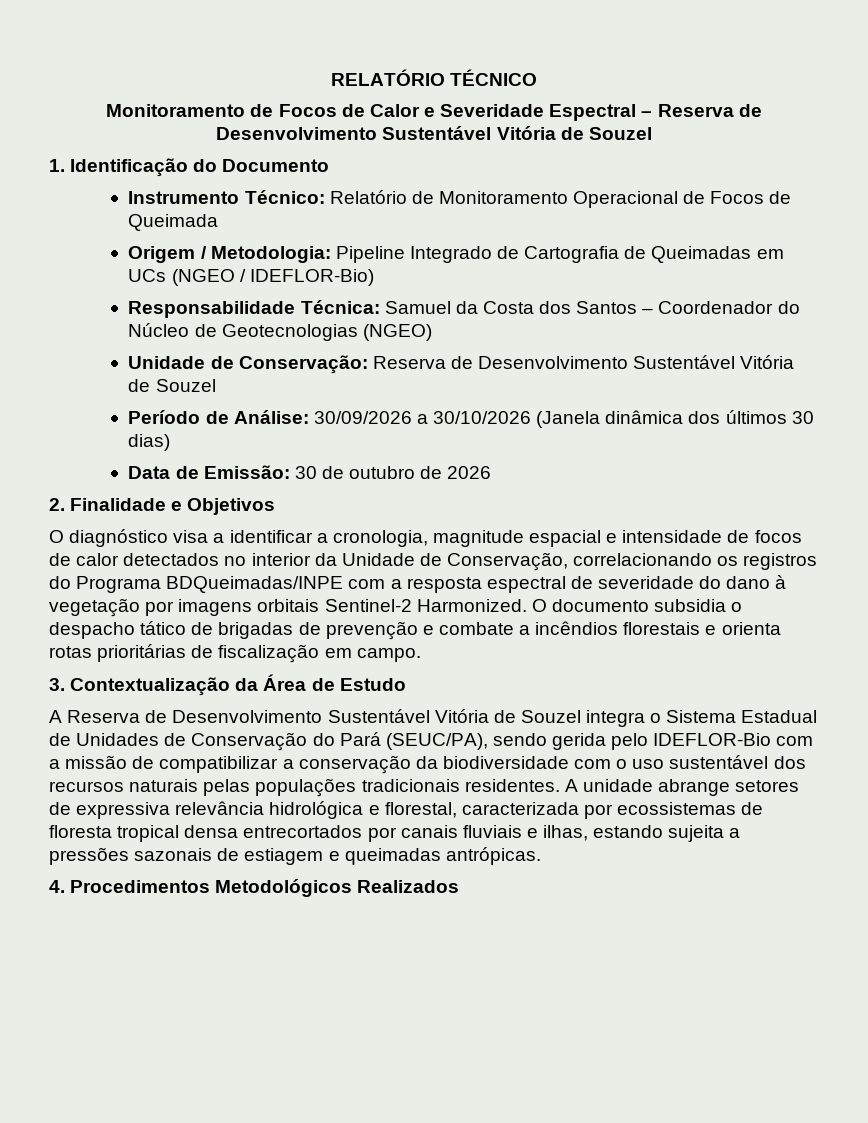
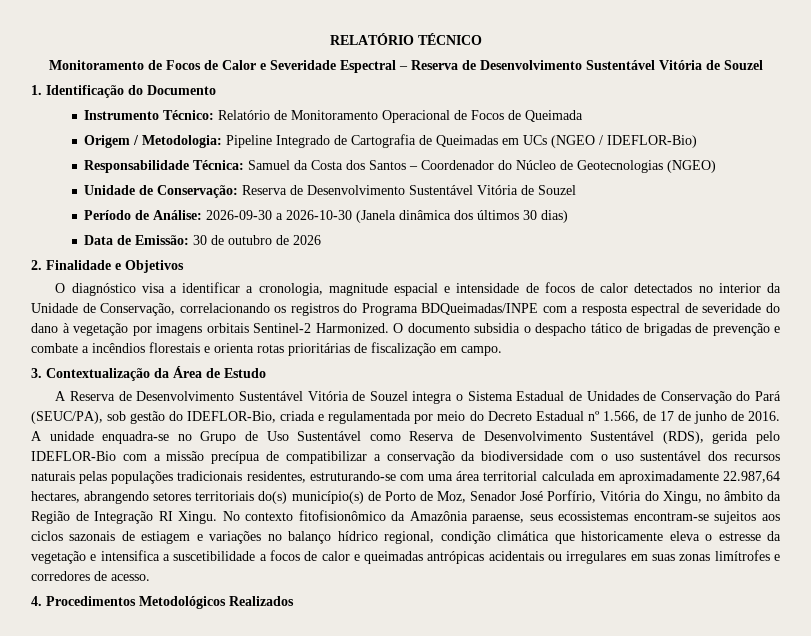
- Período de Análise: 30/09/2026 a 30/10/2026 (Janela dinâmica dos últimos 30 dias)
+ Período de Análise: 2026-09-30 a 2026-10-30 (Janela dinâmica dos últimos 30 dias)
- A Reserva de Desenvolvimento Sustentável Vitória de Souzel integra o Sistema Estadual de Unidades de Conservação do Pará (SEUC/PA), sendo gerida pelo IDEFLOR-Bio com a missão de compatibilizar a conservação da biodiversidade com o uso sustentável dos recursos naturais pelas populações tradicionais residentes. A unidade abrange setores de expressiva relevância hidrológica e florestal, caracterizada por ecossistemas de floresta tropical densa entrecortados por canais fluviais e ilhas, estando sujeita a pressões sazonais de estiagem e queimadas antrópicas.
+ A Reserva de Desenvolvimento Sustentável Vitória de Souzel integra o Sistema Estadual de Unidades de Conservação do Pará (SEUC/PA), sob gestão do IDEFLOR-Bio, criada e regulamentada por meio do Decreto Estadual nº 1.566, de 17 de junho de 2016. A unidade enquadra-se no Grupo de Uso Sustentável como Reserva de Desenvolvimento Sustentável (RDS), gerida pelo IDEFLOR-Bio com a missão precípua de compatibilizar a conservação da biodiversidade com o uso sustentável dos recursos naturais pelas populações tradicionais residentes, estruturando-se com uma área territorial calculada em aproximadamente 22.987,64 hectares, abrangendo setores territoriais do(s) município(s) de Porto de Moz, Senador José Porfírio, Vitória do Xingu, no âmbito da Região de Integração RI Xingu. No contexto fitofisionômico da Amazônia paraense, seus ecossistemas encontram-se sujeitos aos ciclos sazonais de estiagem e variações no balanço hídrico regional, condição climática que historicamente eleva o estresse da vegetação e intensifica a suscetibilidade a focos de calor e queimadas antrópicas acidentais ou irregulares em suas zonas limítrofes e corredores de acesso.

